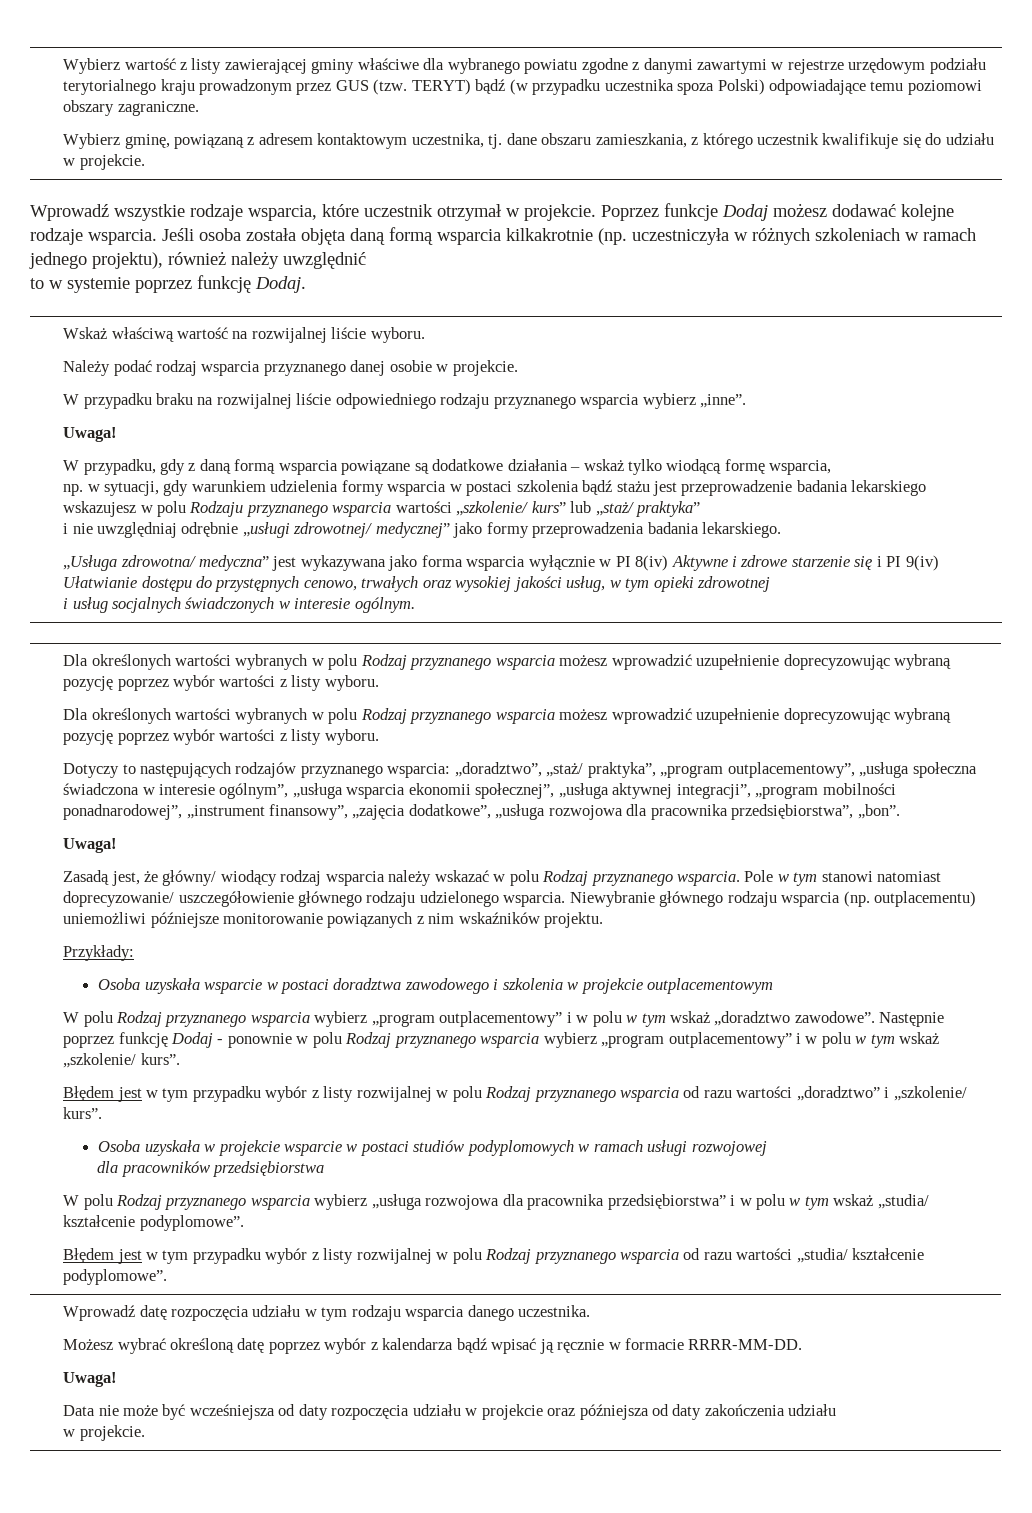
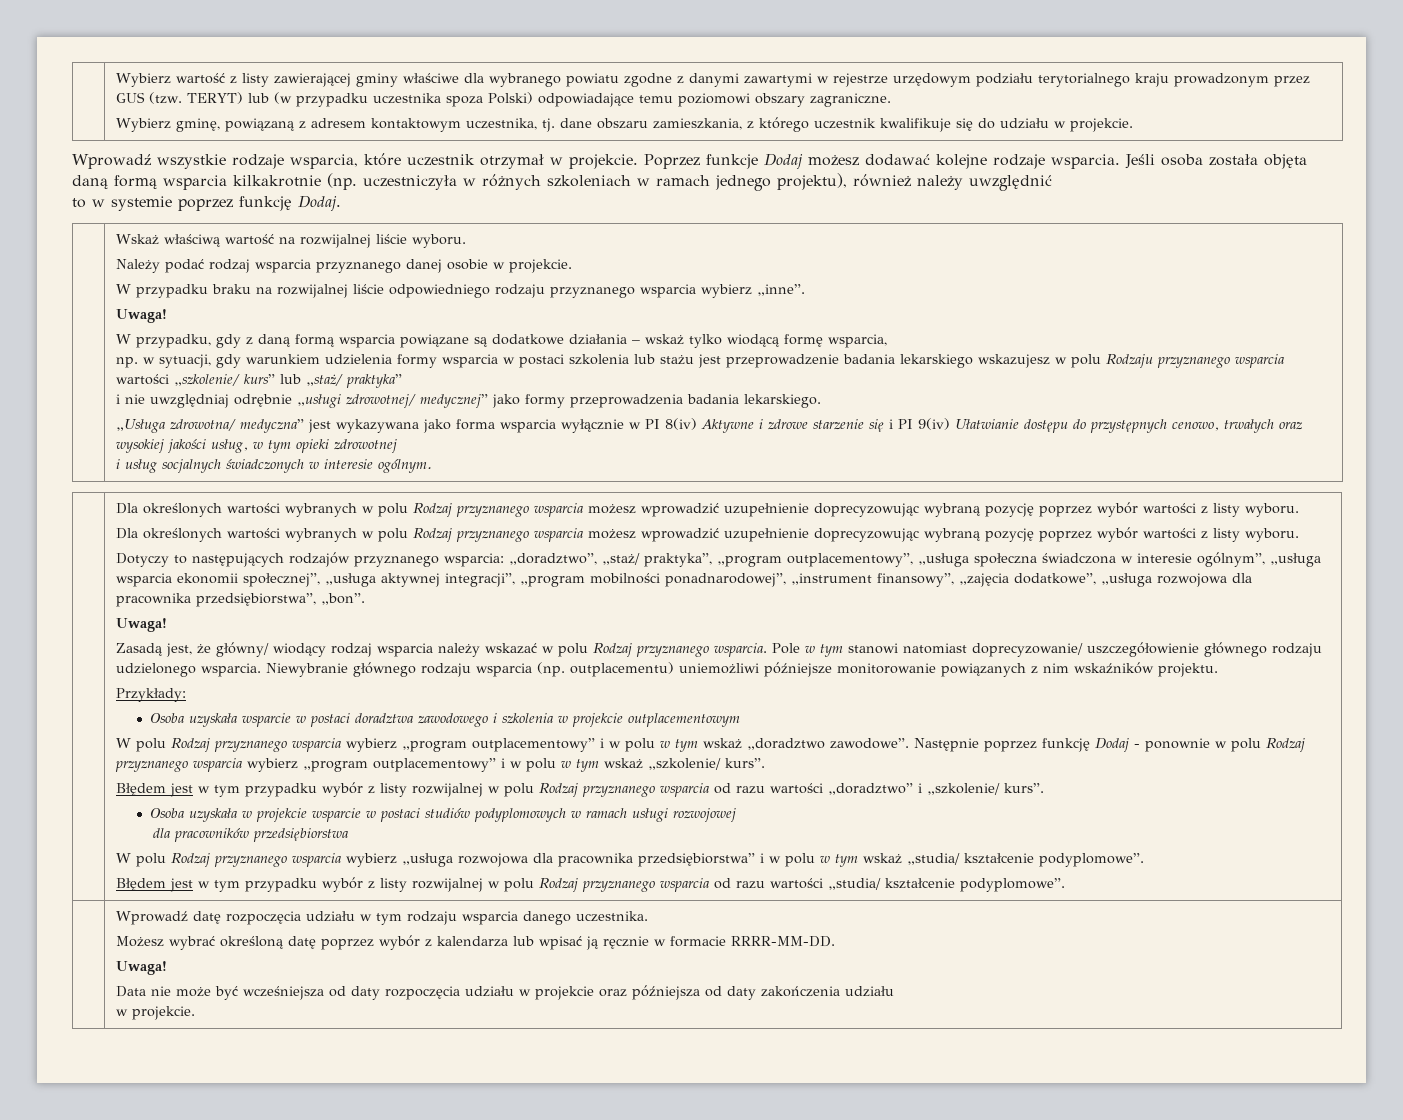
- TERYT) bądź (w przypadku uczestnika spoza Polski) odpowiadające temu poziomowi obszary zagraniczne.
+ TERYT) lub (w przypadku uczestnika spoza Polski) odpowiadające temu poziomowi obszary zagraniczne.
- np. w sytuacji, gdy warunkiem udzielenia formy wsparcia w postaci szkolenia bądź stażu jest przeprowadzenie badania lekarskiego wskazujesz w polu Rodzaju przyznanego wsparcia wartości „szkolenie/ kurs” lub „staż/ praktyka”
+ np. w sytuacji, gdy warunkiem udzielenia formy wsparcia w postaci szkolenia lub stażu jest przeprowadzenie badania lekarskiego wskazujesz w polu Rodzaju przyznanego wsparcia wartości „szkolenie/ kurs” lub „staż/ praktyka”
- Możesz wybrać określoną datę poprzez wybór z kalendarza bądź wpisać ją ręcznie w formacie RRRR-MM-DD.
+ Możesz wybrać określoną datę poprzez wybór z kalendarza lub wpisać ją ręcznie w formacie RRRR-MM-DD.

